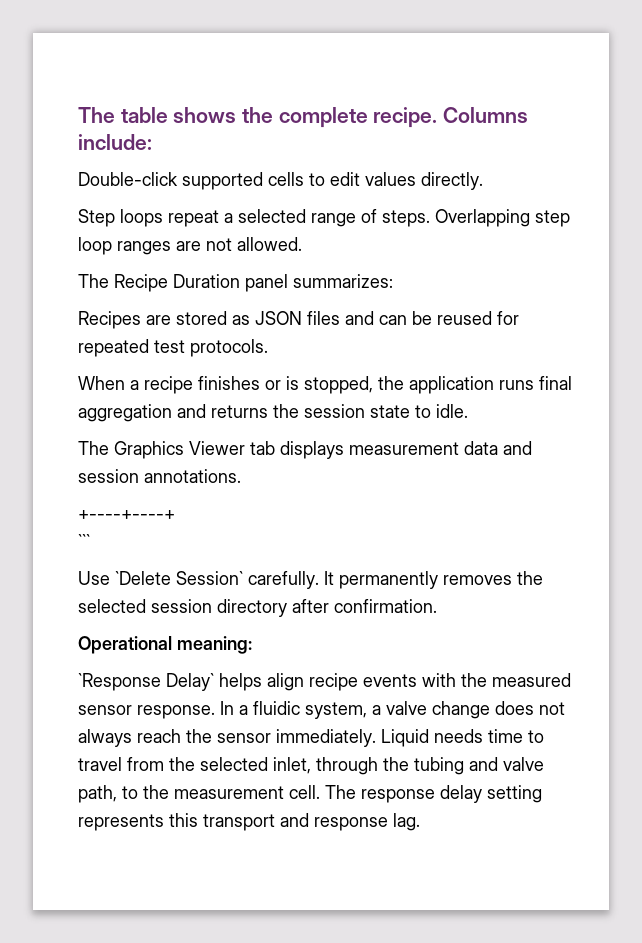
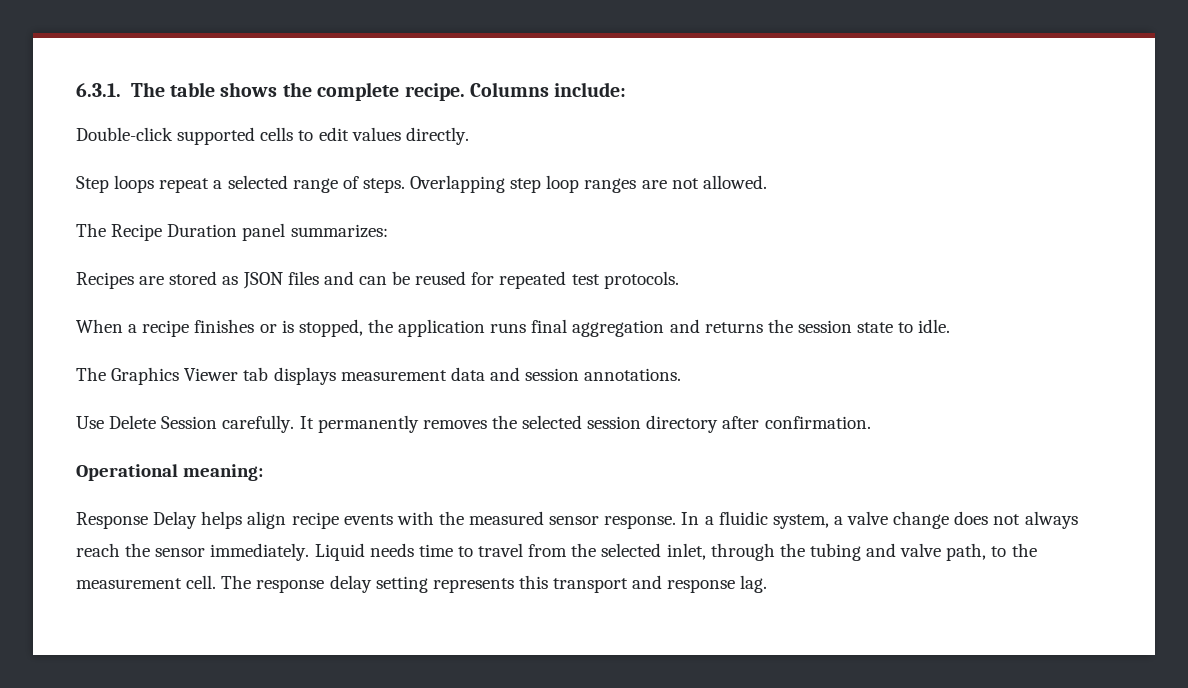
- The table shows the complete recipe.
+ 6.3.1. The table shows the complete recipe.
- +----+----+
- ```
- Use `Delete Session` carefully.
+ Use Delete Session carefully.
- `Response Delay` helps align recipe events with the measured sensor response.
+ Response Delay helps align recipe events with the measured sensor response.

